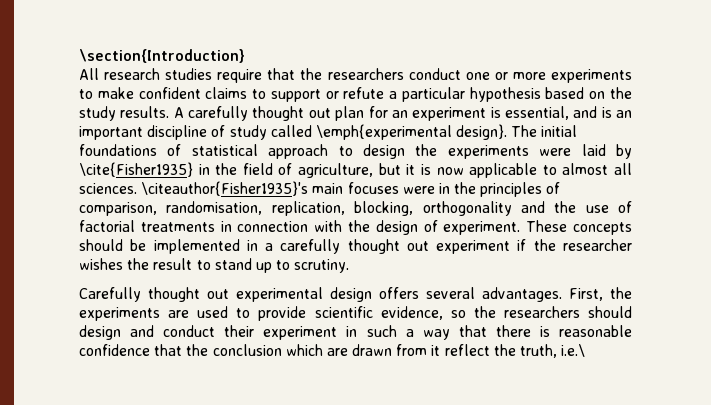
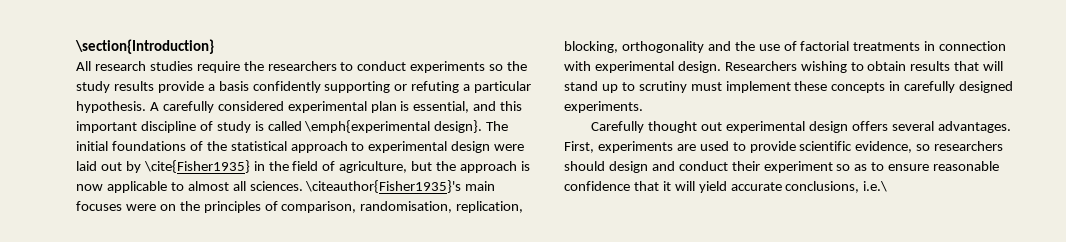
- All research studies require that the researchers conduct one or more experiments to make confident claims to support or refute a particular hypothesis based on the study results. A carefully thought out plan for an experiment is essential, and is an important discipline of study called \emph{experimental design}.
+ All research studies require the researchers to conduct experiments so the study results provide a basis confidently supporting or refuting a particular hypothesis. A carefully considered experimental plan is essential, and this important discipline of study is called \emph{experimental design}.
- The initial foundations of statistical approach to design the experiments were laid by \cite{Fisher1935} in the field of agriculture, but it is now applicable to almost all sciences.
+ The initial foundations of the statistical approach to experimental design were laid out by \cite{Fisher1935} in the field of agriculture, but the approach is now applicable to almost all sciences.
- \citeauthor{Fisher1935}'s main focuses were in the principles of comparison, randomisation, replication, blocking, orthogonality and the use of factorial treatments in connection with the design of experiment. These concepts should be implemented in a carefully thought out experiment if the researcher wishes the result to stand up to scrutiny.
+ \citeauthor{Fisher1935}'s main focuses were on the principles of comparison, randomisation, replication, blocking, orthogonality and the use of factorial treatments in connection with experimental design. Researchers wishing to obtain results that will stand up to scrutiny must implement these concepts in carefully designed experiments.
- First, the experiments are used to provide scientific evidence, so the researchers should design and conduct their experiment in such a way that there is reasonable confidence that the conclusion which are drawn from it reflect the truth, i.e.\
+ First, experiments are used to provide scientific evidence, so researchers should design and conduct their experiment so as to ensure reasonable confidence that it will yield accurate conclusions, i.e.\

